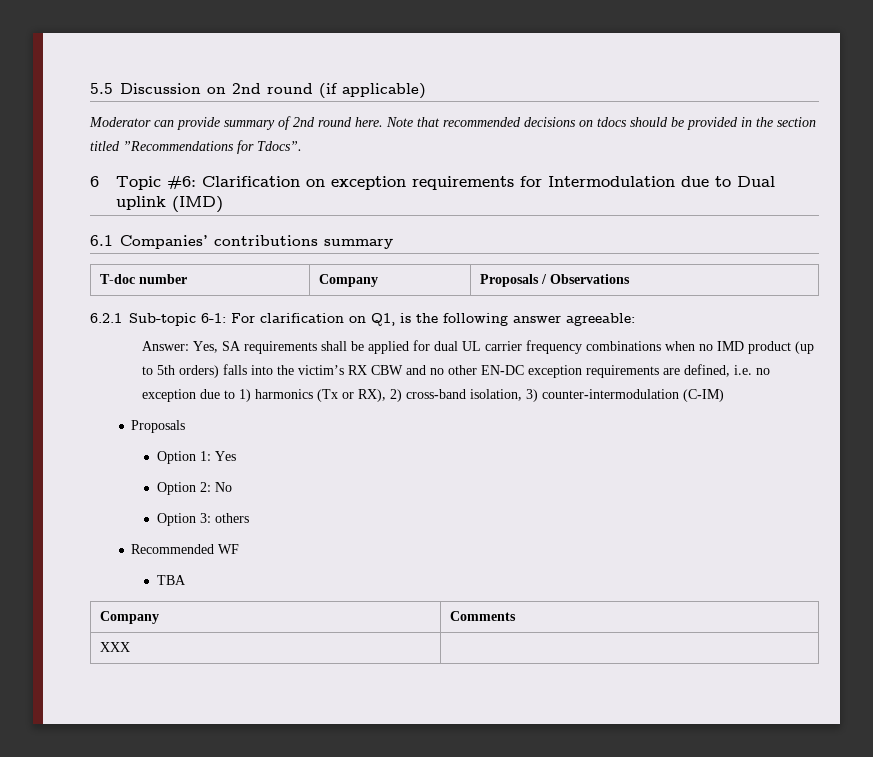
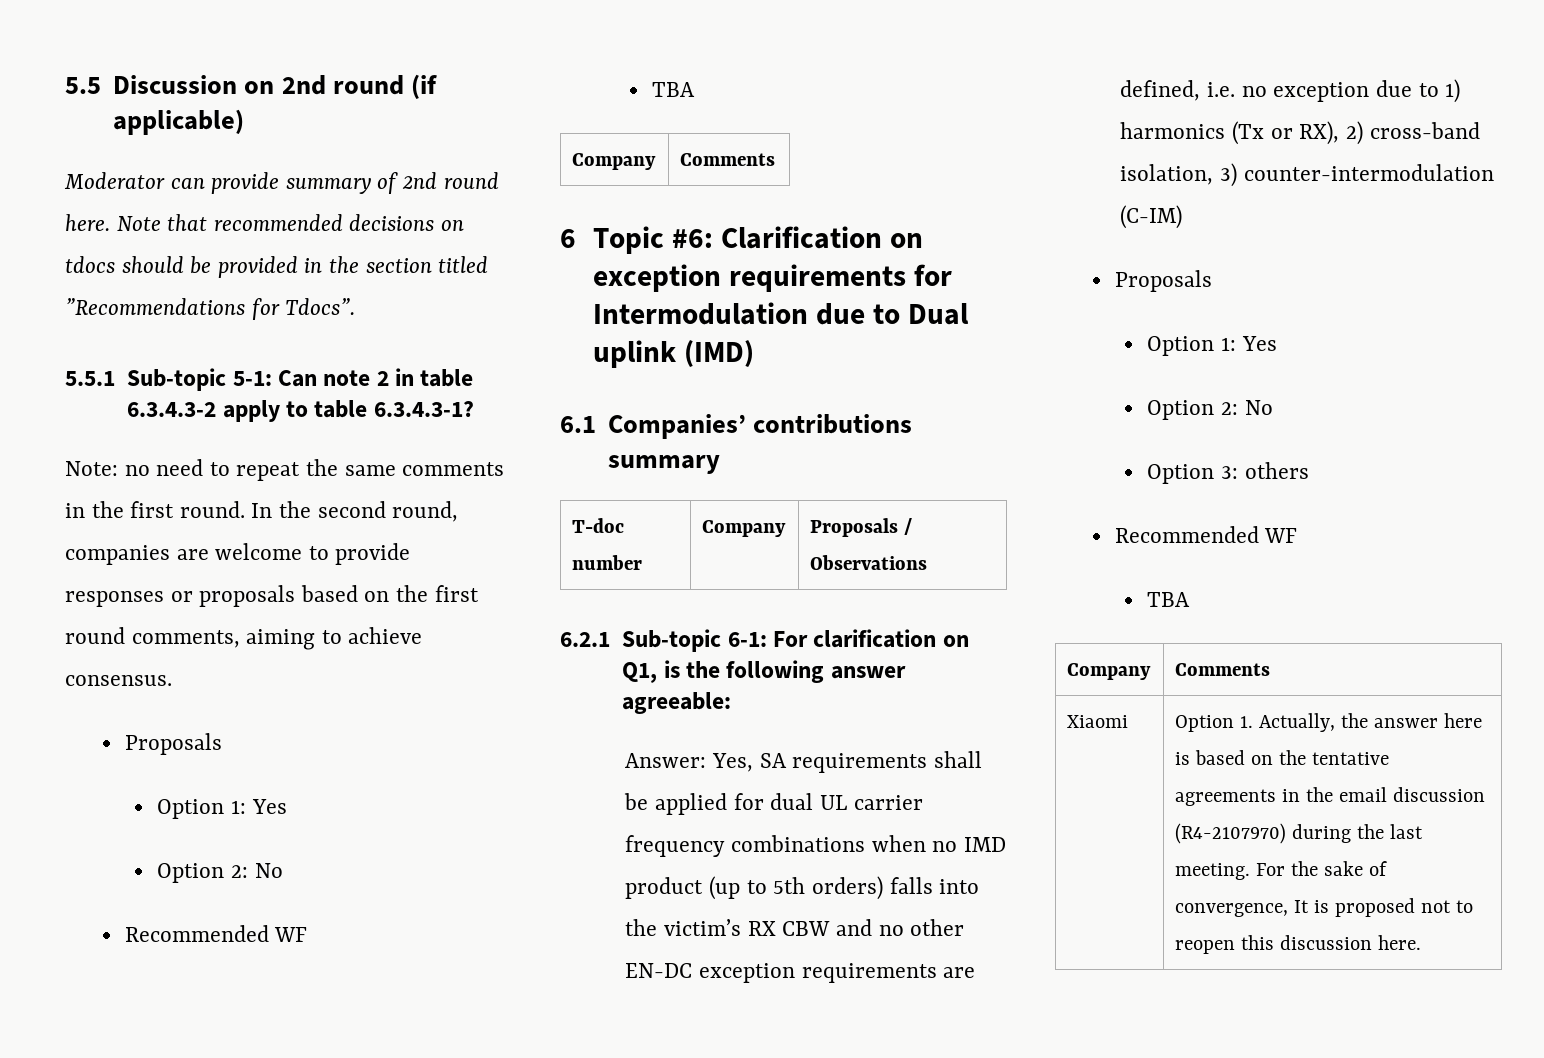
+ 5.5.1 Sub-topic 5-1: Can note 2 in table 6.3.4.3-2 apply to table 6.3.4.3-1?
+ Note: no need to repeat the same comments in the first round. In the second round, companies are welcome to provide responses or proposals based on the first round comments, aiming to achieve consensus.
+ Proposals
+ Option 1: Yes
+ Option 2: No
+ Recommended WF
+ TBA
+ Company | Comments
- XXX |
+ Xiaomi | Option 1. Actually, the answer here is based on the tentative agreements in the email discussion (R4-2107970) during the last meeting. For the sake of convergence, It is proposed not to reopen this discussion here.

